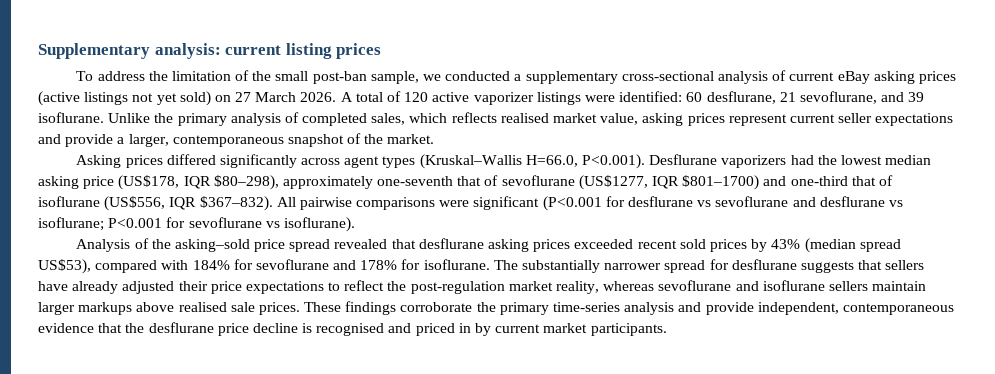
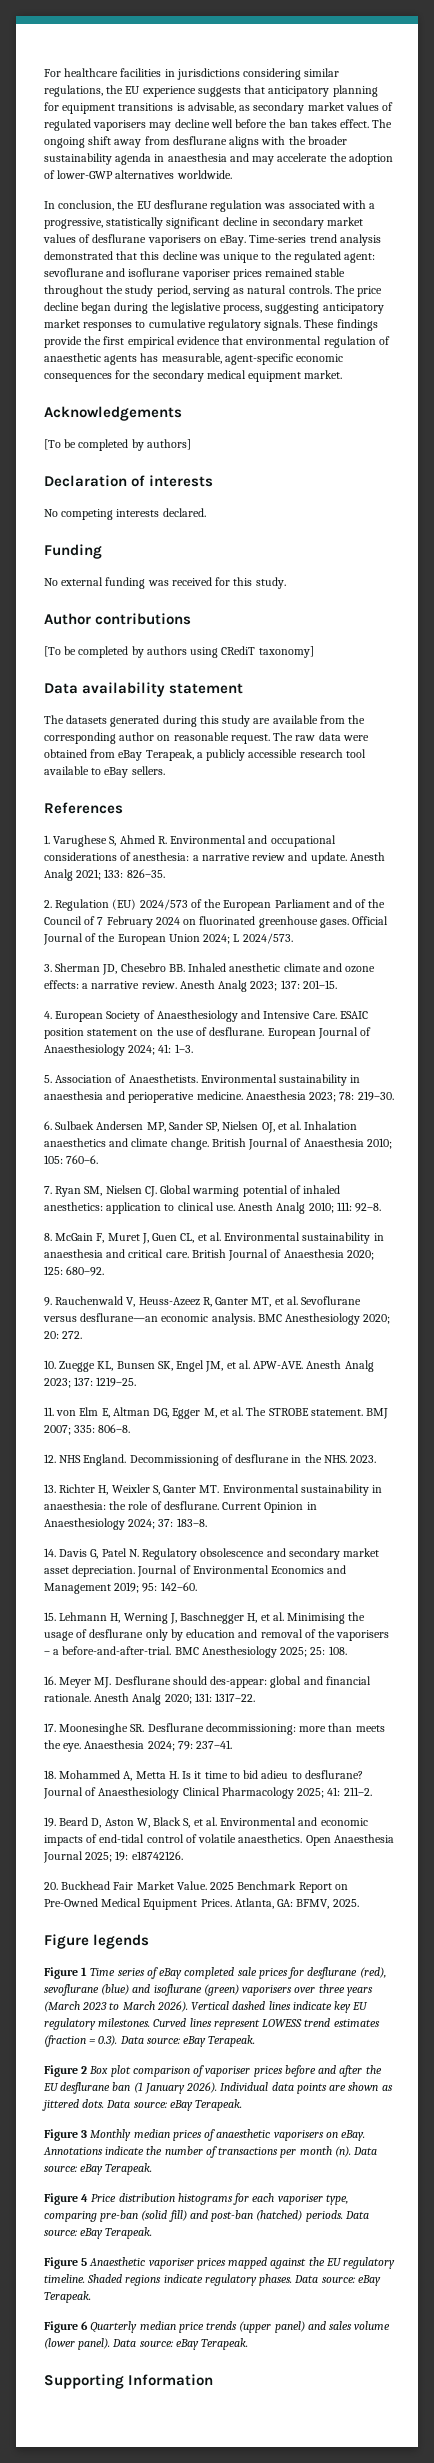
- Supplementary analysis: current listing prices
- To address the limitation of the small post-ban sample, we conducted a supplementary cross-sectional analysis of current eBay asking prices (active listings not yet sold) on 27 March 2026. A total of 120 active vaporizer listings were identified: 60 desflurane, 21 sevoflurane, and 39 isoflurane. Unlike the primary analysis of completed sales, which reflects realised market value, asking prices represent current seller expectations and provide a larger, contemporaneous snapshot of the market.
- Asking prices differed significantly across agent types (Kruskal–Wallis H=66.0, P<0.001). Desflurane vaporizers had the lowest median asking price (US$178, IQR $80–298), approximately one-seventh that of sevoflurane (US$1277, IQR $801–1700) and one-third that of isoflurane (US$556, IQR $367–832). All pairwise comparisons were significant (P<0.001 for desflurane vs sevoflurane and desflurane vs isoflurane; P<0.001 for sevoflurane vs isoflurane).
- Analysis of the asking–sold price spread revealed that desflurane asking prices exceeded recent sold prices by 43% (median spread US$53), compared with 184% for sevoflurane and 178% for isoflurane. The substantially narrower spread for desflurane suggests that sellers have already adjusted their price expectations to reflect the post-regulation market reality, whereas sevoflurane and isoflurane sellers maintain larger markups above realised sale prices. These findings corroborate the primary time-series analysis and provide independent, contemporaneous evidence that the desflurane price decline is recognised and priced in by current market participants.
+ For healthcare facilities in jurisdictions considering similar regulations, the EU experience suggests that anticipatory planning for equipment transitions is advisable, as secondary market values of regulated vaporisers may decline well before the ban takes effect. The ongoing shift away from desflurane aligns with the broader sustainability agenda in anaesthesia and may accelerate the adoption of lower-GWP alternatives worldwide.
+ In conclusion, the EU desflurane regulation was associated with a progressive, statistically significant decline in secondary market values of desflurane vaporisers on eBay. Time-series trend analysis demonstrated that this decline was unique to the regulated agent: sevoflurane and isoflurane vaporiser prices remained stable throughout the study period, serving as natural controls. The price decline began during the legislative process, suggesting anticipatory market responses to cumulative regulatory signals. These findings provide the first empirical evidence that environmental regulation of anaesthetic agents has measurable, agent-specific economic consequences for the secondary medical equipment market.
+ Acknowledgements
+ [To be completed by authors]
+ Declaration of interests
+ No competing interests declared.
+ Funding
+ No external funding was received for this study.
+ Author contributions
+ [To be completed by authors using CRediT taxonomy]
+ Data availability statement
+ The datasets generated during this study are available from the corresponding author on reasonable request. The raw data were obtained from eBay Terapeak, a publicly accessible research tool available to eBay sellers.
+ References
+ 1. Varughese S, Ahmed R. Environmental and occupational considerations of anesthesia: a narrative review and update. Anesth Analg 2021; 133: 826–35.
+ 2. Regulation (EU) 2024/573 of the European Parliament and of the Council of 7 February 2024 on fluorinated greenhouse gases. Official Journal of the European Union 2024; L 2024/573.
+ 3. Sherman JD, Chesebro BB. Inhaled anesthetic climate and ozone effects: a narrative review. Anesth Analg 2023; 137: 201–15.
+ 4. European Society of Anaesthesiology and Intensive Care. ESAIC position statement on the use of desflurane. European Journal of Anaesthesiology 2024; 41: 1–3.
+ 5. Association of Anaesthetists. Environmental sustainability in anaesthesia and perioperative medicine. Anaesthesia 2023; 78: 219–30.
+ 6. Sulbaek Andersen MP, Sander SP, Nielsen OJ, et al. Inhalation anaesthetics and climate change. British Journal of Anaesthesia 2010; 105: 760–6.
+ 7. Ryan SM, Nielsen CJ. Global warming potential of inhaled anesthetics: application to clinical use. Anesth Analg 2010; 111: 92–8.
+ 8. McGain F, Muret J, Guen CL, et al. Environmental sustainability in anaesthesia and critical care. British Journal of Anaesthesia 2020; 125: 680–92.
+ 9. Rauchenwald V, Heuss-Azeez R, Ganter MT, et al. Sevoflurane versus desflurane—an economic analysis. BMC Anesthesiology 2020; 20: 272.
+ 10. Zuegge KL, Bunsen SK, Engel JM, et al. APW-AVE. Anesth Analg 2023; 137: 1219–25.
+ 11. von Elm E, Altman DG, Egger M, et al. The STROBE statement. BMJ 2007; 335: 806–8.
+ 12. NHS England. Decommissioning of desflurane in the NHS. 2023.
+ 13. Richter H, Weixler S, Ganter MT. Environmental sustainability in anaesthesia: the role of desflurane. Current Opinion in Anaesthesiology 2024; 37: 183–8.
+ 14. Davis G, Patel N. Regulatory obsolescence and secondary market asset depreciation. Journal of Environmental Economics and Management 2019; 95: 142–60.
+ 15. Lehmann H, Werning J, Baschnegger H, et al. Minimising the usage of desflurane only by education and removal of the vaporisers – a before-and-after-trial. BMC Anesthesiology 2025; 25: 108.
+ 16. Meyer MJ. Desflurane should des-appear: global and financial rationale. Anesth Analg 2020; 131: 1317–22.
+ 17. Moonesinghe SR. Desflurane decommissioning: more than meets the eye. Anaesthesia 2024; 79: 237–41.
+ 18. Mohammed A, Metta H. Is it time to bid adieu to desflurane? Journal of Anaesthesiology Clinical Pharmacology 2025; 41: 211–2.
+ 19. Beard D, Aston W, Black S, et al. Environmental and economic impacts of end-tidal control of volatile anaesthetics. Open Anaesthesia Journal 2025; 19: e18742126.
+ 20. Buckhead Fair Market Value. 2025 Benchmark Report on Pre-Owned Medical Equipment Prices. Atlanta, GA: BFMV, 2025.
+ Figure legends
+ Figure 1 Time series of eBay completed sale prices for desflurane (red), sevoflurane (blue) and isoflurane (green) vaporisers over three years (March 2023 to March 2026). Vertical dashed lines indicate key EU regulatory milestones. Curved lines represent LOWESS trend estimates (fraction = 0.3). Data source: eBay Terapeak.
+ Figure 2 Box plot comparison of vaporiser prices before and after the EU desflurane ban (1 January 2026). Individual data points are shown as jittered dots. Data source: eBay Terapeak.
+ Figure 3 Monthly median prices of anaesthetic vaporisers on eBay. Annotations indicate the number of transactions per month (n). Data source: eBay Terapeak.
+ Figure 4 Price distribution histograms for each vaporiser type, comparing pre-ban (solid fill) and post-ban (hatched) periods. Data source: eBay Terapeak.
+ Figure 5 Anaesthetic vaporiser prices mapped against the EU regulatory timeline. Shaded regions indicate regulatory phases. Data source: eBay Terapeak.
+ Figure 6 Quarterly median price trends (upper panel) and sales volume (lower panel). Data source: eBay Terapeak.
+ Supporting Information

